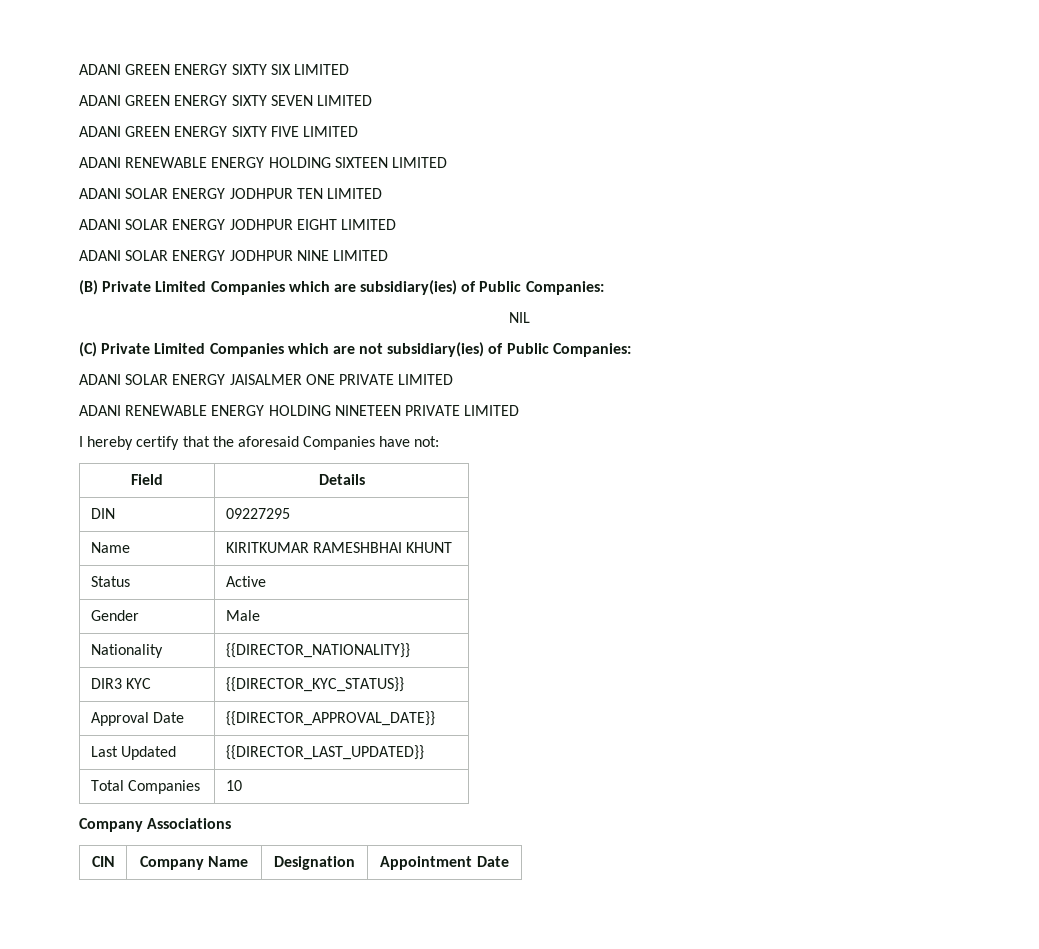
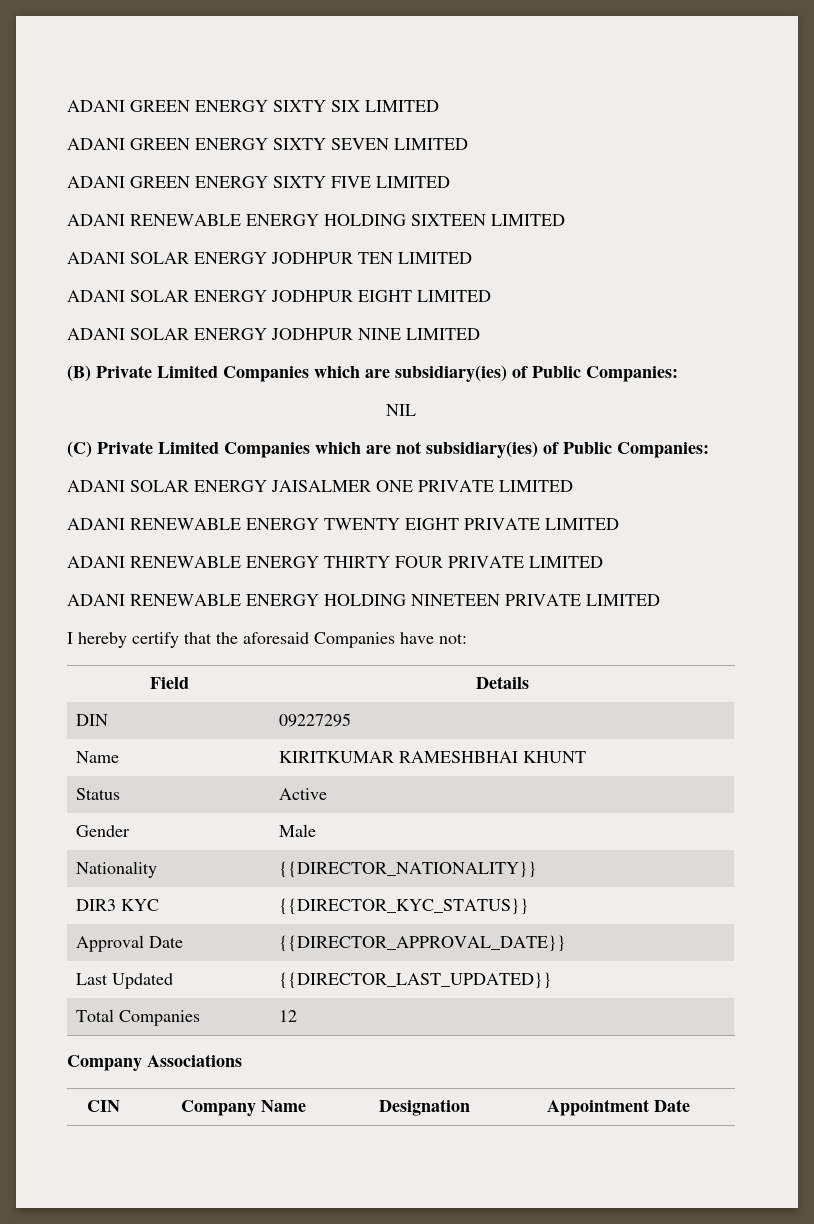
+ ADANI RENEWABLE ENERGY TWENTY EIGHT PRIVATE LIMITED
+ ADANI RENEWABLE ENERGY THIRTY FOUR PRIVATE LIMITED
- Total Companies | 10
+ Total Companies | 12

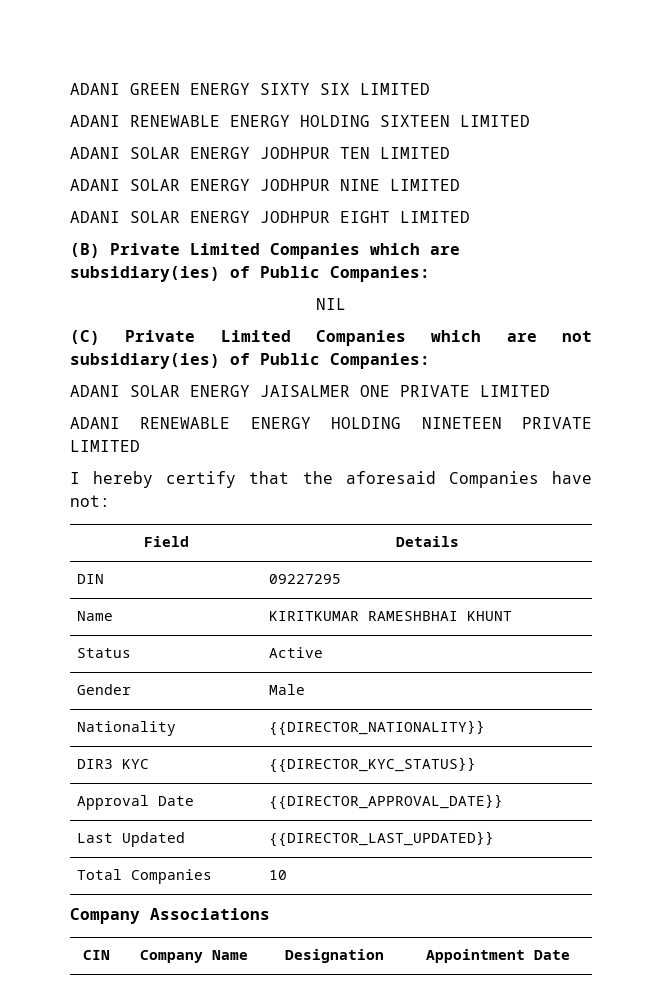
- ADANI GREEN ENERGY SIXTY SEVEN LIMITED
- ADANI GREEN ENERGY SIXTY FIVE LIMITED
+ ADANI SOLAR ENERGY JODHPUR NINE LIMITED
  ADANI SOLAR ENERGY JODHPUR EIGHT LIMITED
- ADANI SOLAR ENERGY JODHPUR NINE LIMITED
- ADANI RENEWABLE ENERGY TWENTY EIGHT PRIVATE LIMITED
- ADANI RENEWABLE ENERGY THIRTY FOUR PRIVATE LIMITED
- Total Companies | 12
+ Total Companies | 10

